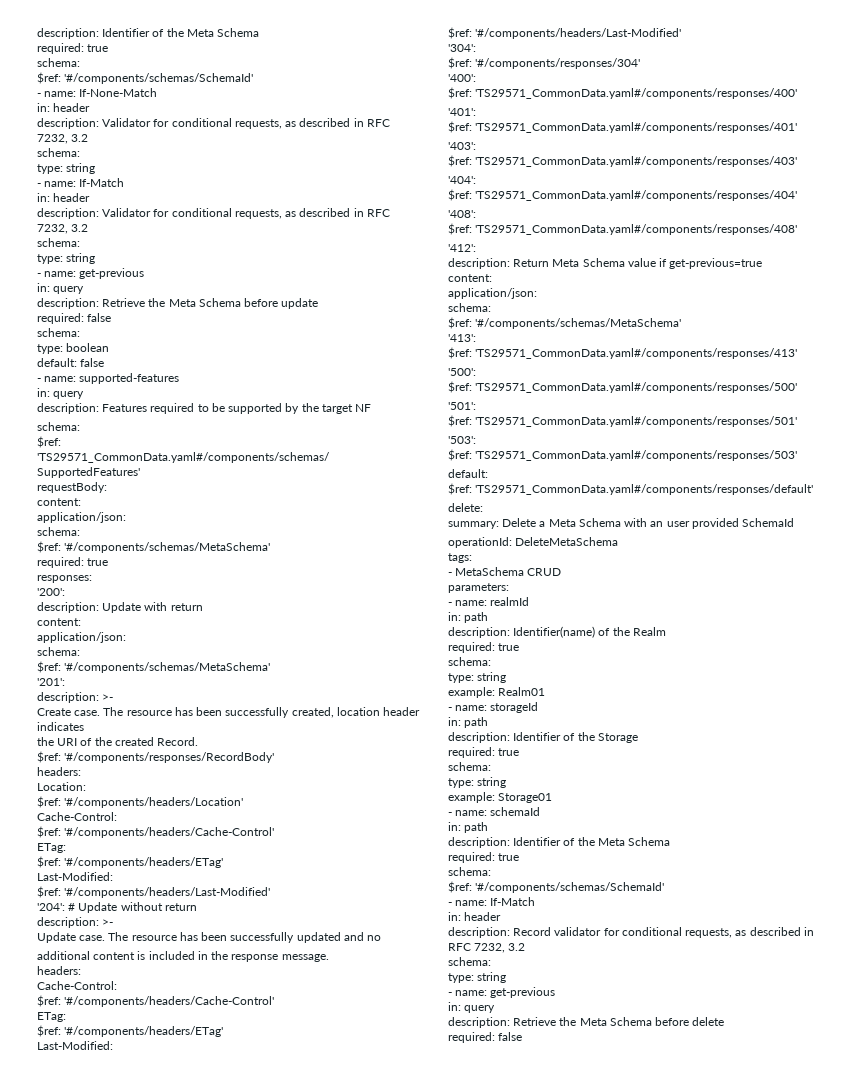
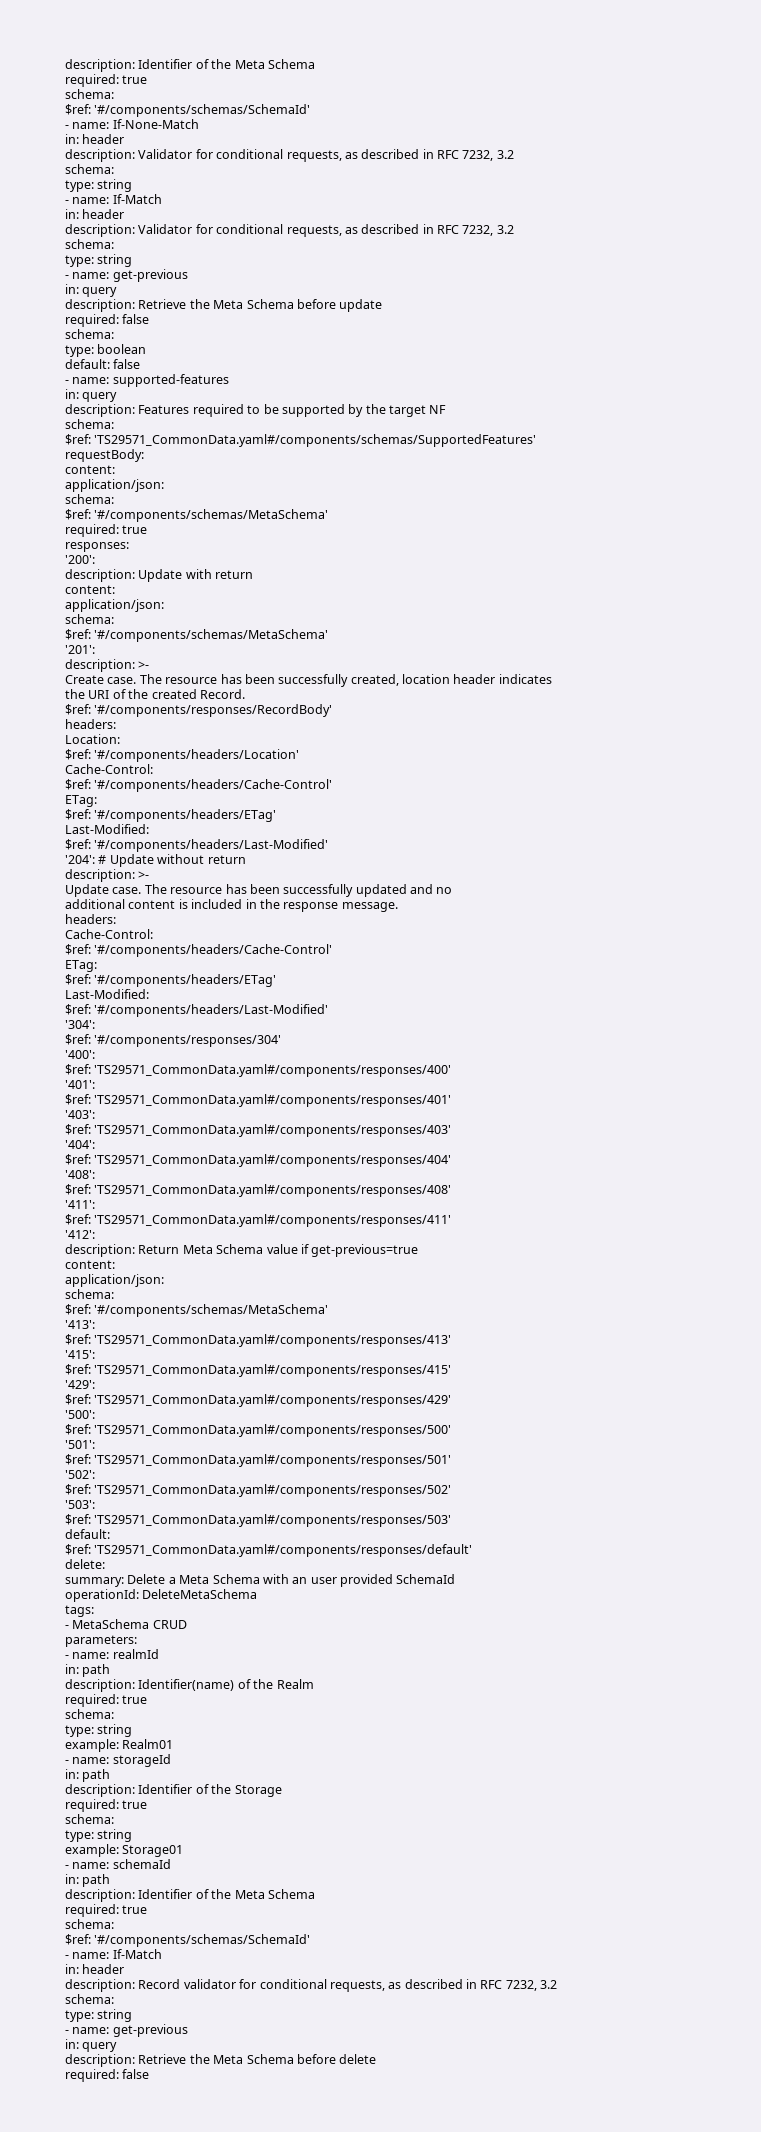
+ '411':
+ $ref: 'TS29571_CommonData.yaml#/components/responses/411'
+ '415':
+ $ref: 'TS29571_CommonData.yaml#/components/responses/415'
+ '429':
+ $ref: 'TS29571_CommonData.yaml#/components/responses/429'
+ '502':
+ $ref: 'TS29571_CommonData.yaml#/components/responses/502'

